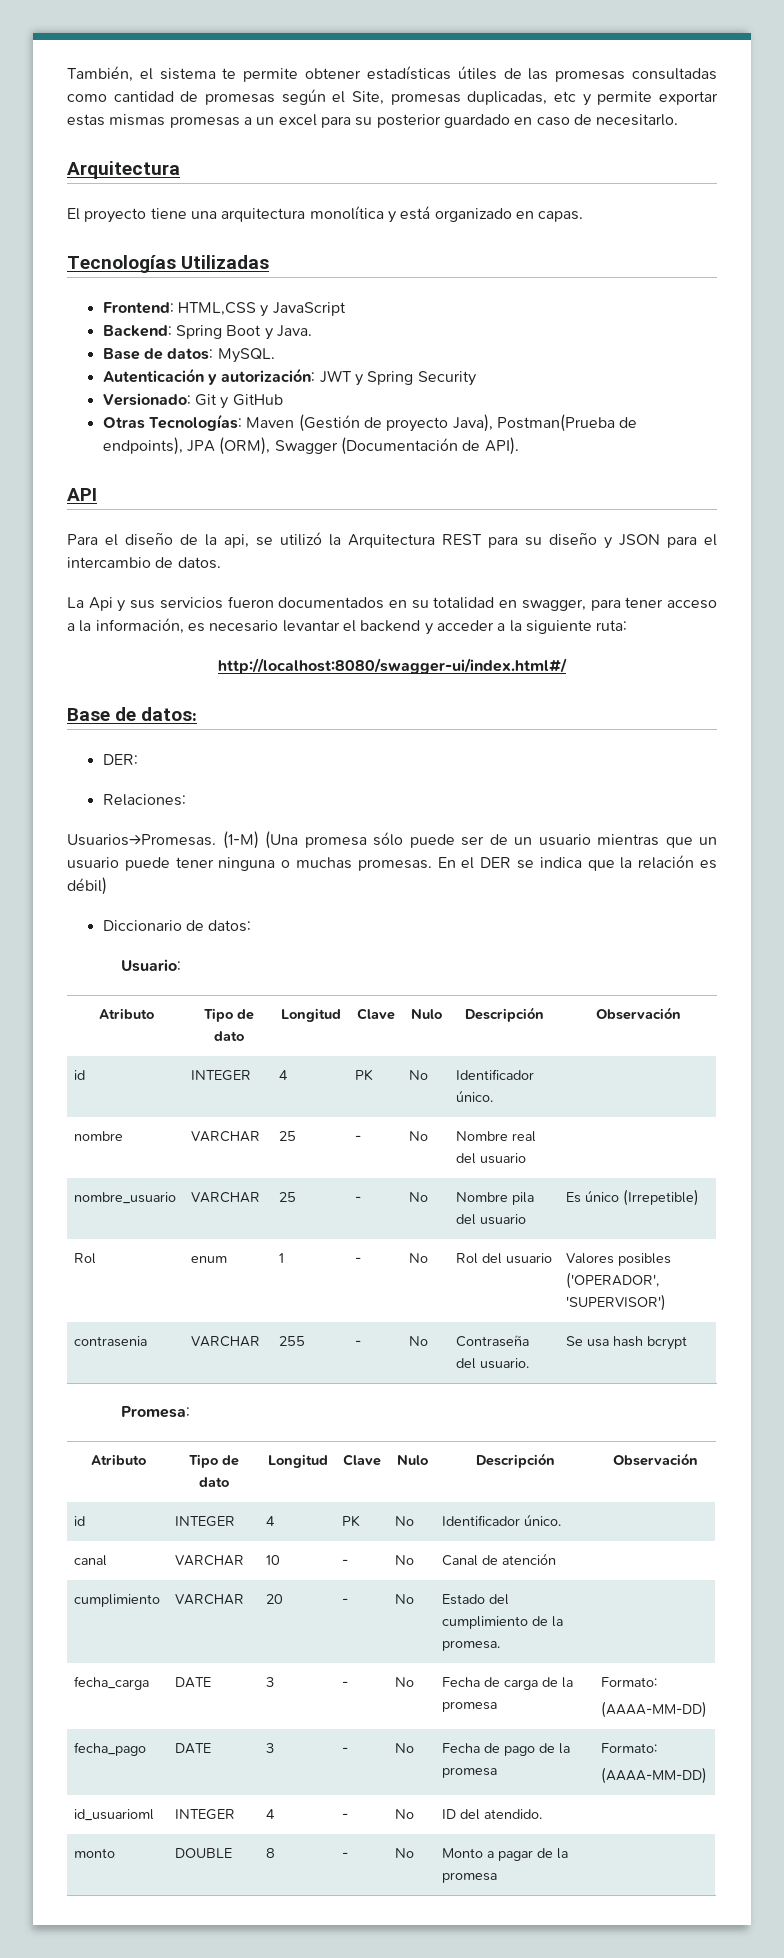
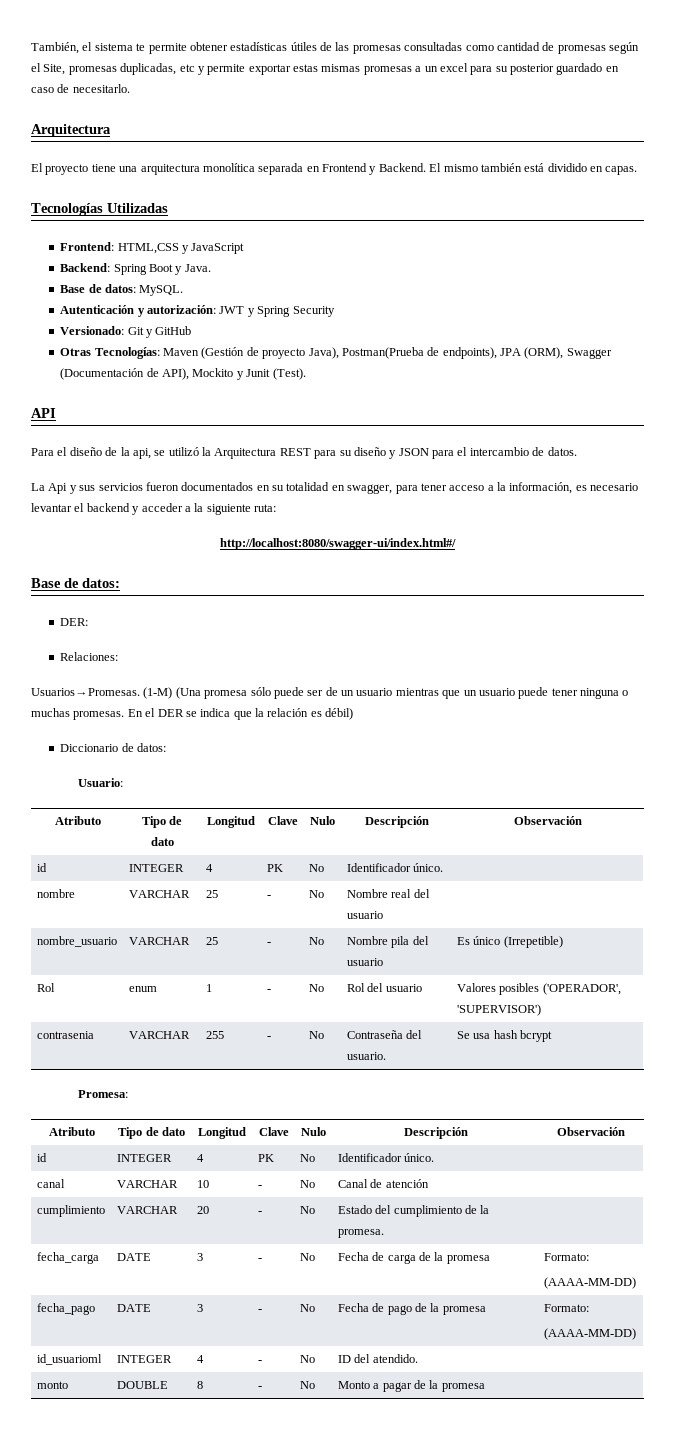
- El proyecto tiene una arquitectura monolítica y está organizado en capas.
+ El proyecto tiene una arquitectura monolítica separada en Frontend y Backend. El mismo también está dividido en capas.
- Otras Tecnologías: Maven (Gestión de proyecto Java), Postman(Prueba de endpoints), JPA (ORM), Swagger (Documentación de API).
+ Otras Tecnologías: Maven (Gestión de proyecto Java), Postman(Prueba de endpoints), JPA (ORM), Swagger (Documentación de API), Mockito y Junit (Test).

